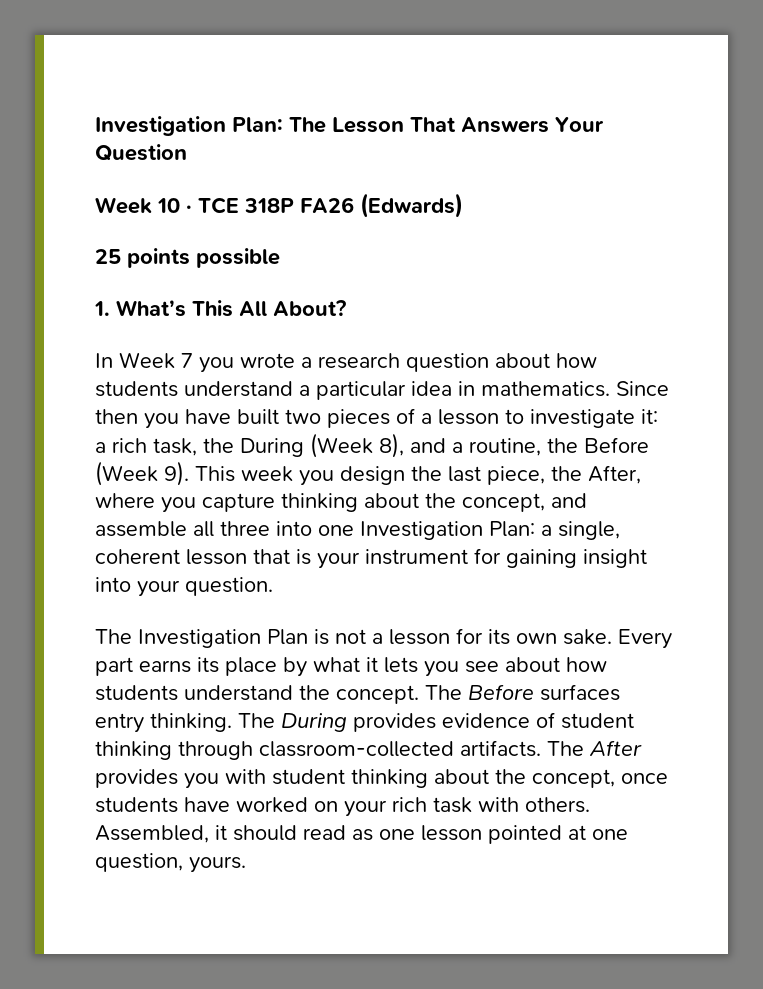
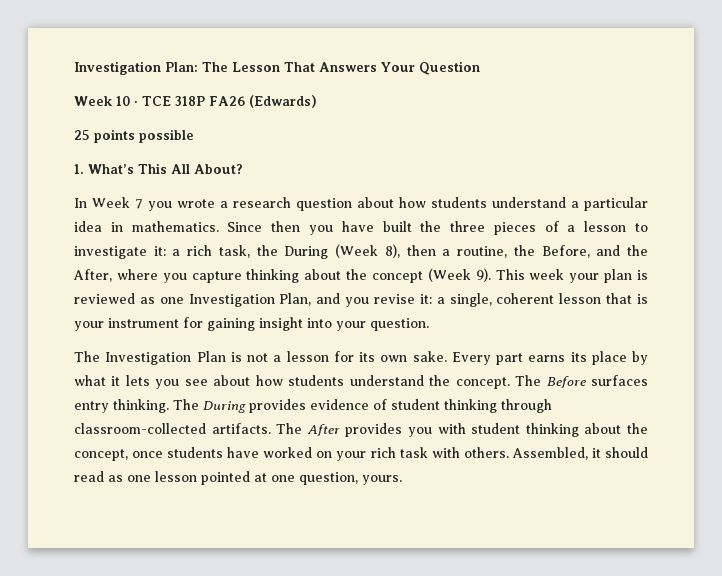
- Since then you have built two pieces of a lesson to investigate it: a rich task, the During (Week 8), and a routine, the Before (Week 9). This week you design the last piece, the After, where you capture thinking about the concept, and assemble all three into one Investigation Plan: a single, coherent lesson that is your instrument for gaining insight into your question.
+ Since then you have built the three pieces of a lesson to investigate it: a rich task, the During (Week 8), then a routine, the Before, and the After, where you capture thinking about the concept (Week 9). This week your plan is reviewed as one Investigation Plan, and you revise it: a single, coherent lesson that is your instrument for gaining insight into your question.

